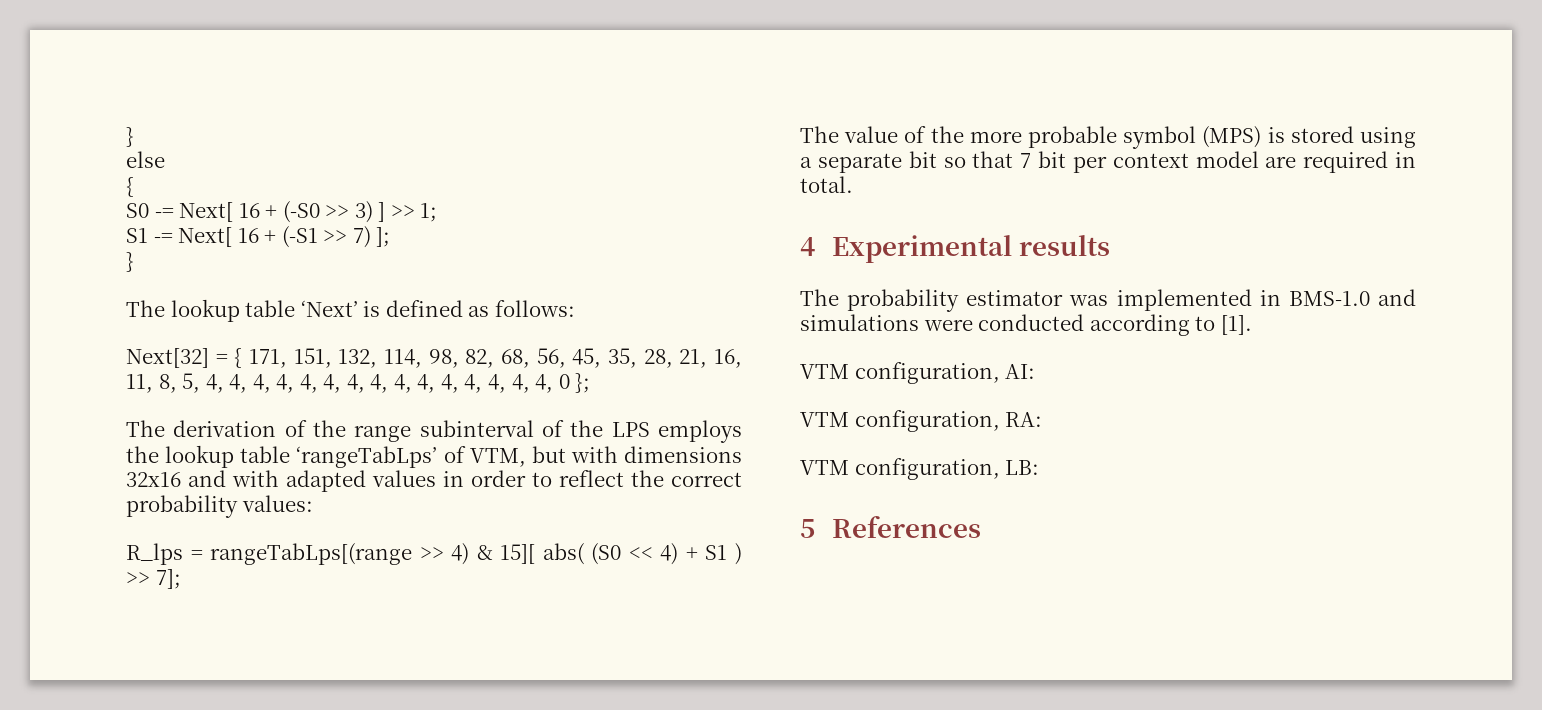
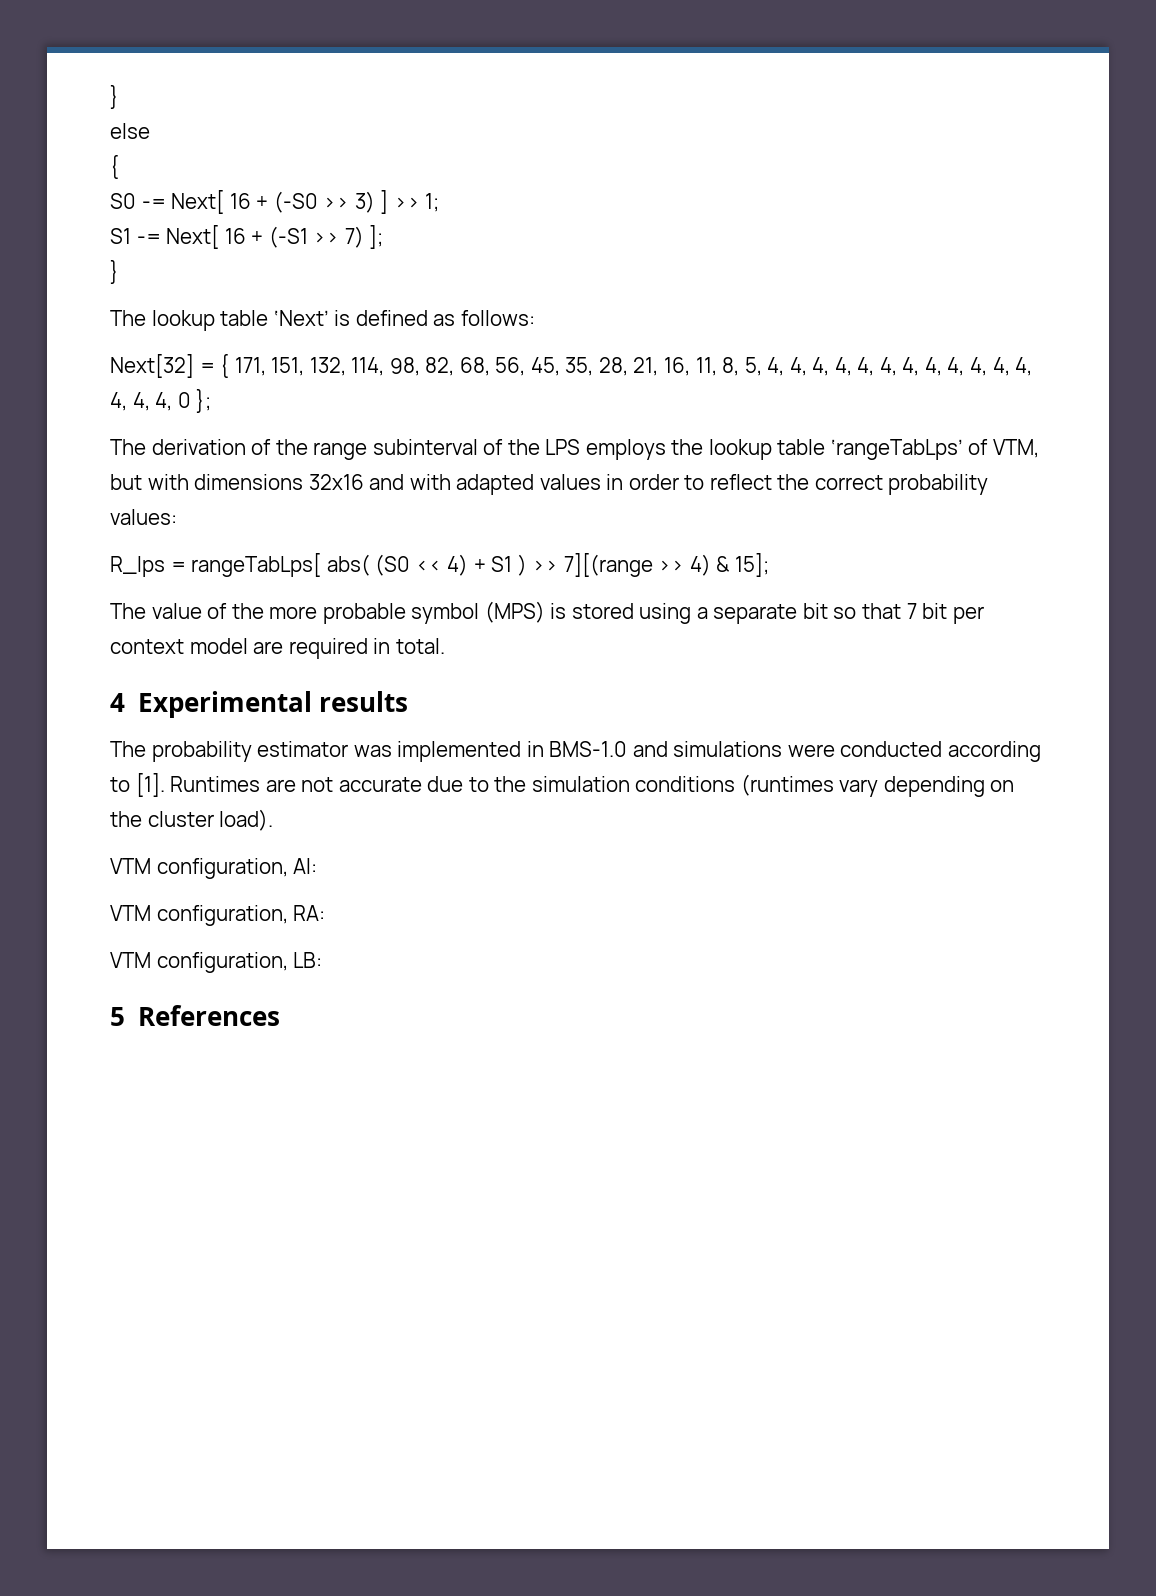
- R_lps = rangeTabLps[(range >> 4) & 15][ abs( (S0 << 4) + S1 ) >> 7];
+ R_lps = rangeTabLps[ abs( (S0 << 4) + S1 ) >> 7][(range >> 4) & 15];
+ Runtimes are not accurate due to the simulation conditions (runtimes vary depending on the cluster load).

